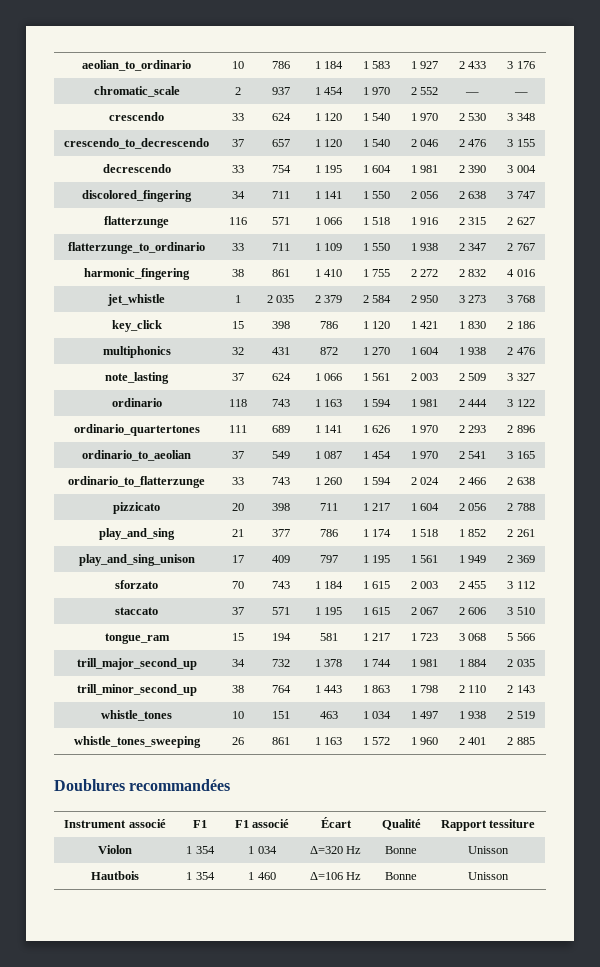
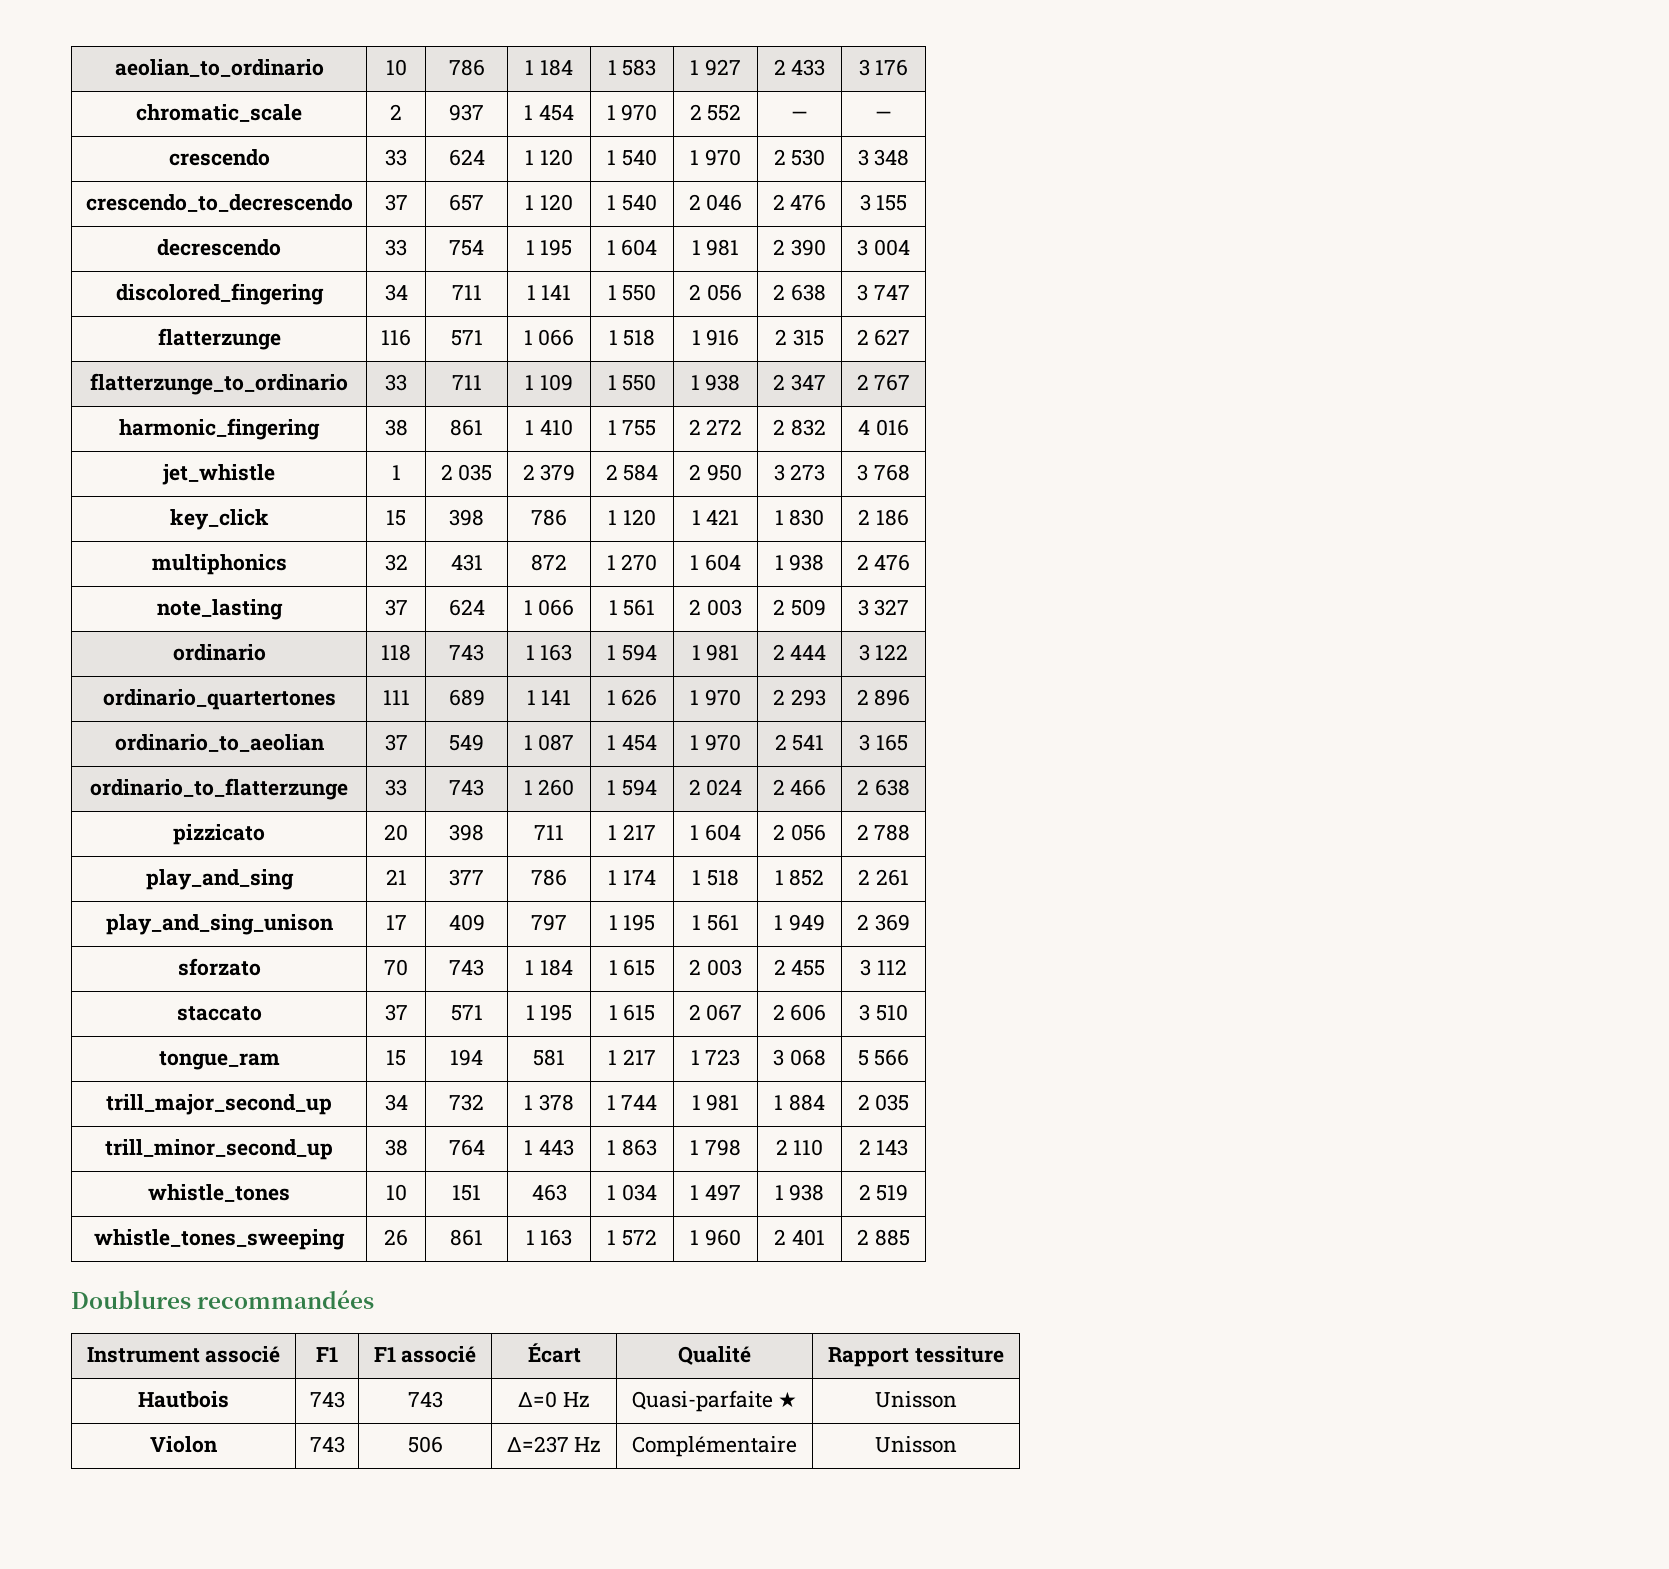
- Violon | 1 354 | 1 034 | Δ=320 Hz | Bonne | Unisson
+ Hautbois | 743 | 743 | Δ=0 Hz | Quasi-parfaite ★ | Unisson
- Hautbois | 1 354 | 1 460 | Δ=106 Hz | Bonne | Unisson
+ Violon | 743 | 506 | Δ=237 Hz | Complémentaire | Unisson

